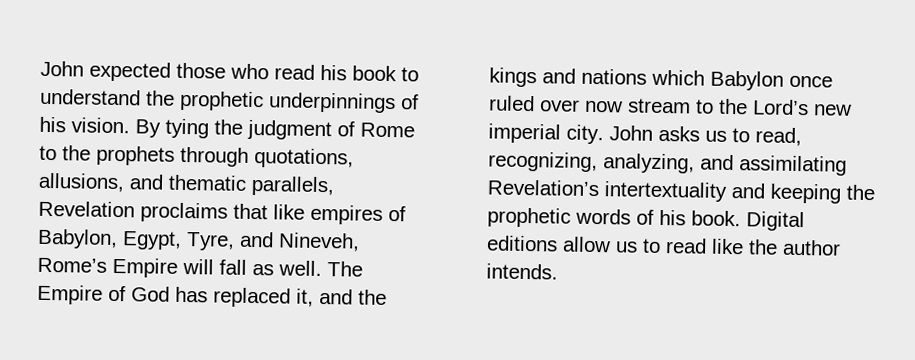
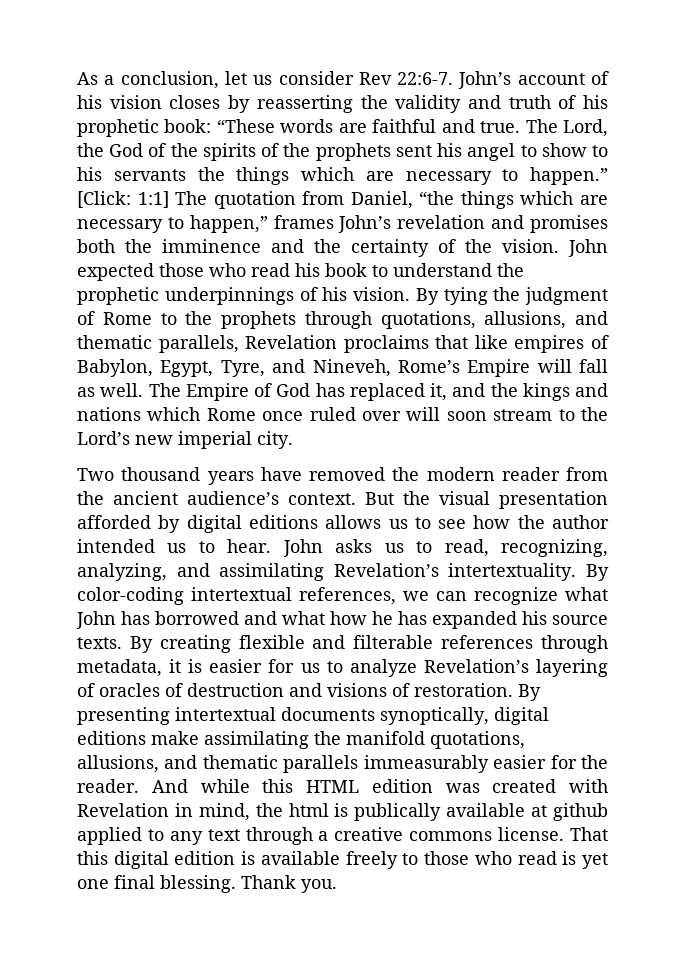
+ As a conclusion, let us consider Rev 22:6-7. John’s account of his vision closes by reasserting the validity and truth of his prophetic book: “These words are faithful and true. The Lord, the God of the spirits of the prophets sent his angel to show to his servants the things which are necessary to happen.” [Click: 1:1] The quotation from Daniel, “the things which are necessary to happen,” frames John’s revelation and promises both the imminence and the certainty of the vision.
- The Empire of God has replaced it, and the kings and nations which Babylon once ruled over now stream to the Lord’s new imperial city.
+ The Empire of God has replaced it, and the kings and nations which Rome once ruled over will soon stream to the Lord’s new imperial city.
+ Two thousand years have removed the modern reader from the ancient audience’s context. But the visual presentation afforded by digital editions allows us to see how the author intended us to hear.
- John asks us to read, recognizing, analyzing, and assimilating Revelation’s intertextuality and keeping the prophetic words of his book. Digital editions allow us to read like the author intends.
+ John asks us to read, recognizing, analyzing, and assimilating Revelation’s intertextuality. By color-coding intertextual references, we can recognize what John has borrowed and what how he has expanded his source texts. By creating flexible and filterable references through metadata, it is easier for us to analyze Revelation’s layering of oracles of destruction and visions of restoration. By presenting intertextual documents synoptically, digital editions make assimilating the manifold quotations, allusions, and thematic parallels immeasurably easier for the reader. And while this HTML edition was created with Revelation in mind, the html is publically available at github applied to any text through a creative commons license. That this digital edition is available freely to those who read is yet one final blessing. Thank you.

